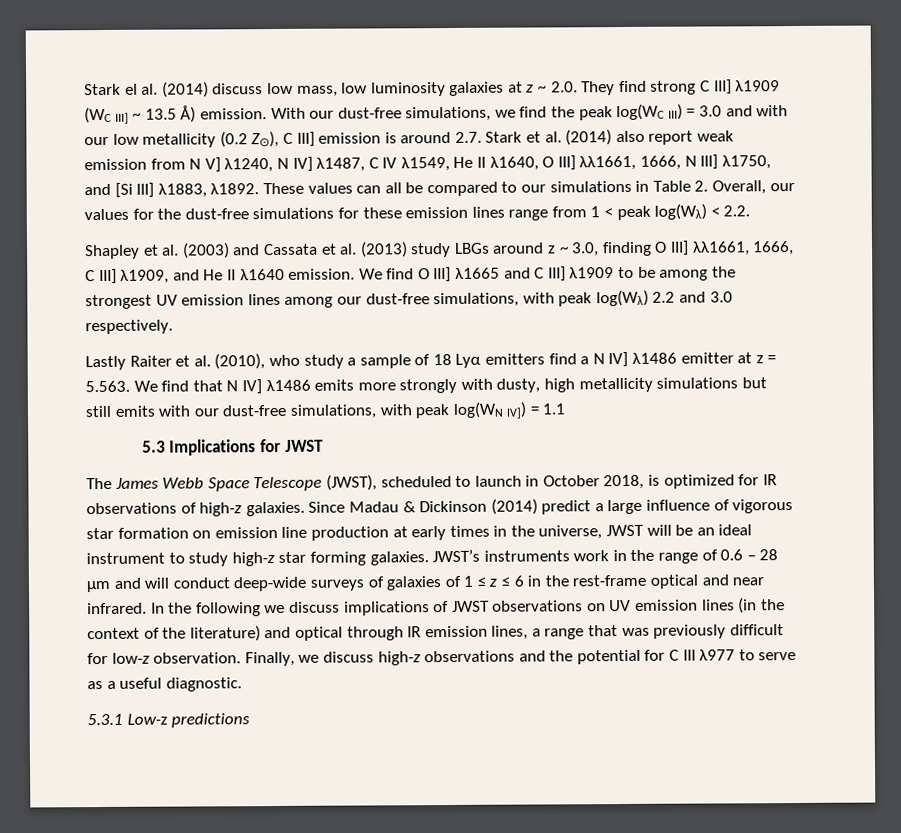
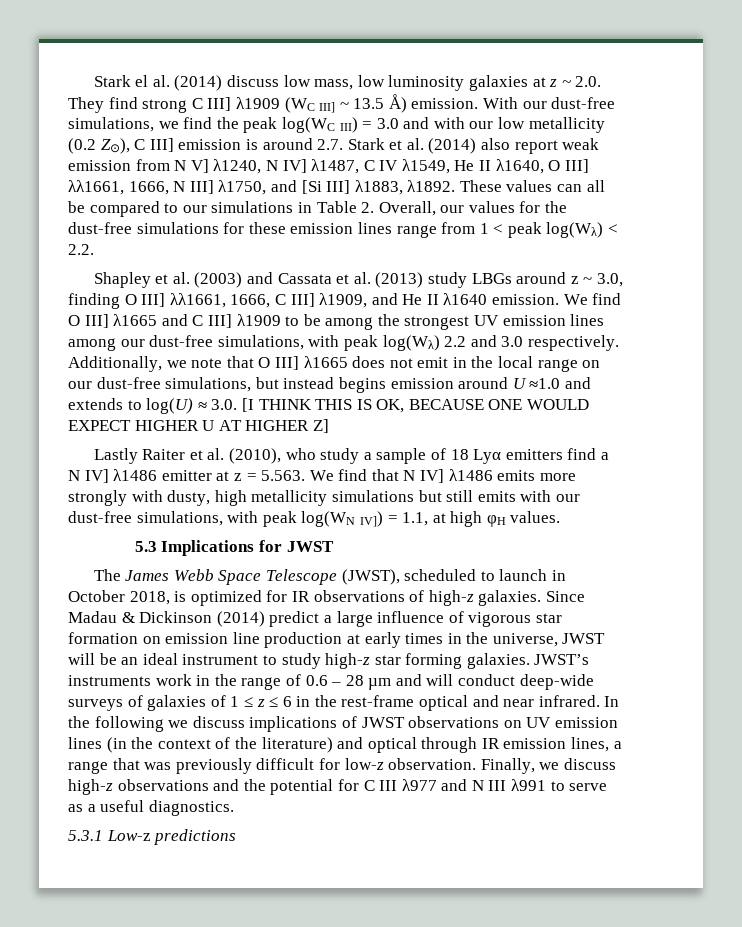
+ Additionally, we note that O III] λ1665 does not emit in the local range on our dust-free simulations, but instead begins emission around U ≈1.0 and extends to log(U) ≈ 3.0. [I THINK THIS IS OK, BECAUSE ONE WOULD EXPECT HIGHER U AT HIGHER Z]
- Lastly Raiter et al. (2010), who study a sample of 18 Lyα emitters find a N IV] λ1486 emitter at z = 5.563. We find that N IV] λ1486 emits more strongly with dusty, high metallicity simulations but still emits with our dust-free simulations, with peak log(WN IV]) = 1.1
+ Lastly Raiter et al. (2010), who study a sample of 18 Lyα emitters find a N IV] λ1486 emitter at z = 5.563. We find that N IV] λ1486 emits more strongly with dusty, high metallicity simulations but still emits with our dust-free simulations, with peak log(WN IV]) = 1.1, at high φH values.
- Finally, we discuss high-z observations and the potential for C III λ977 to serve as a useful diagnostic.
+ Finally, we discuss high-z observations and the potential for C III λ977 and N III λ991 to serve as a useful diagnostics.

